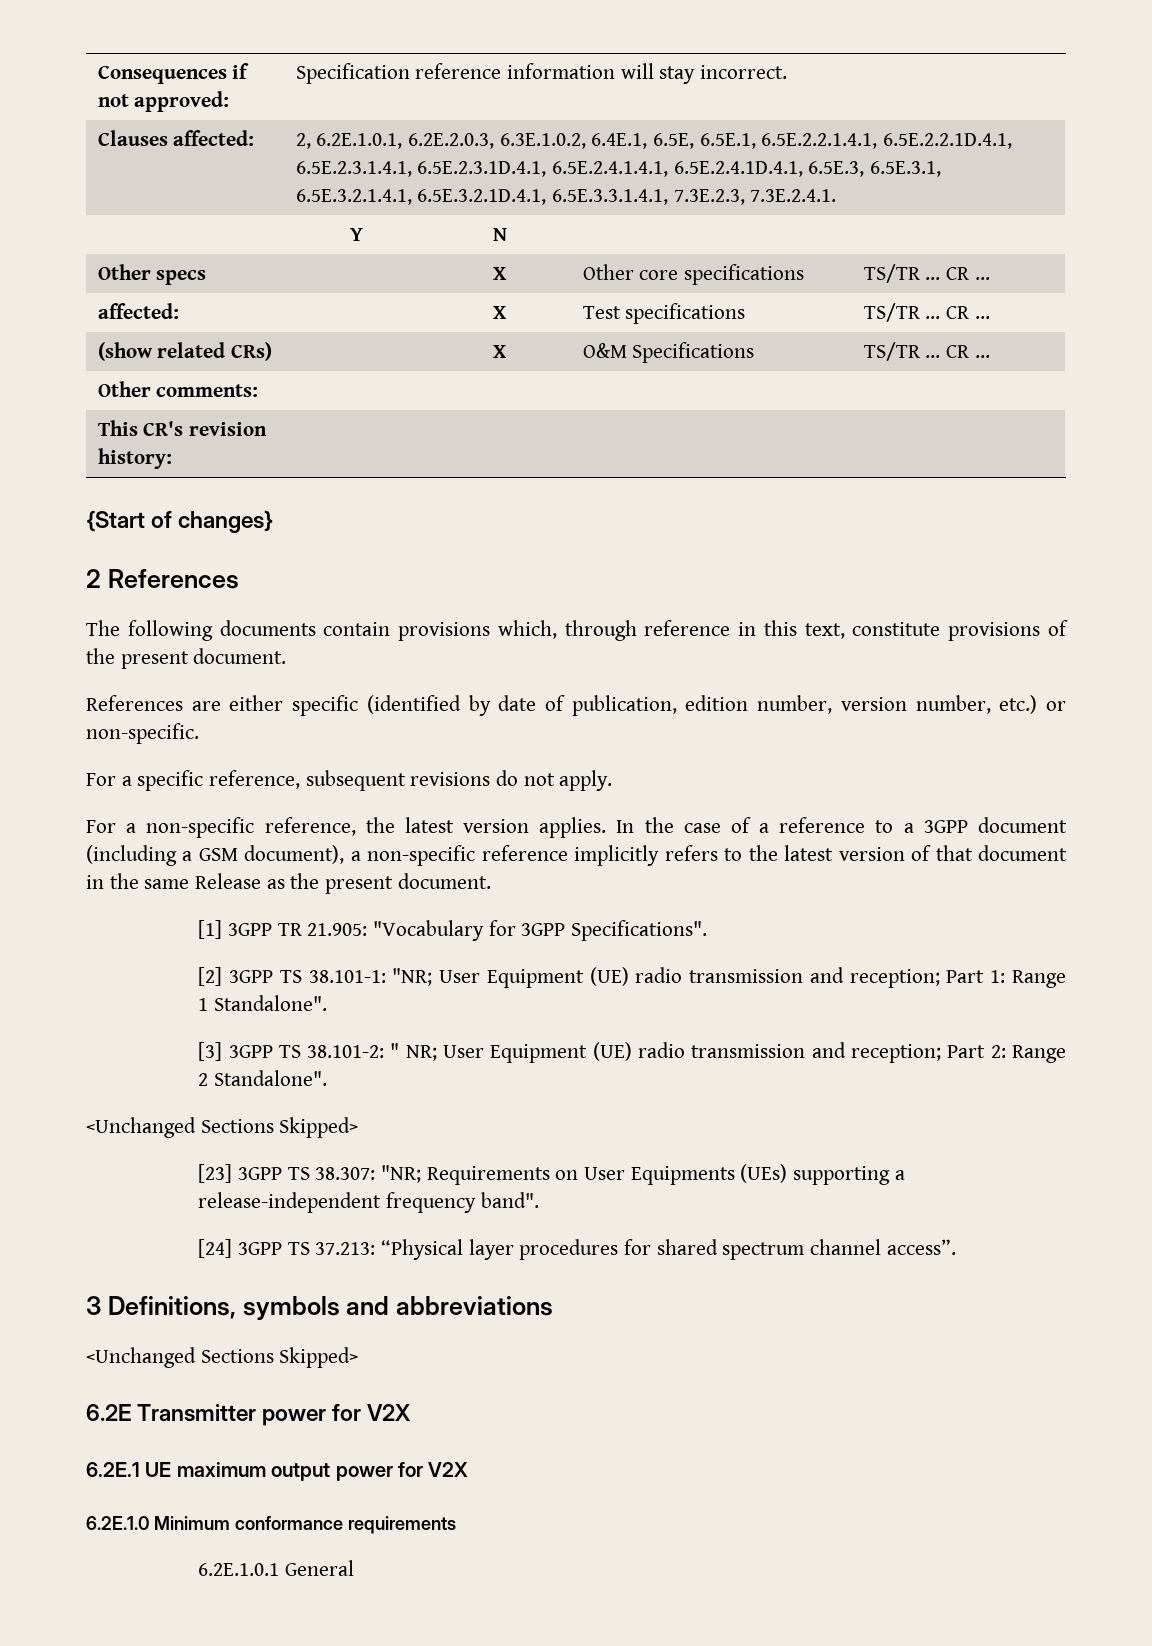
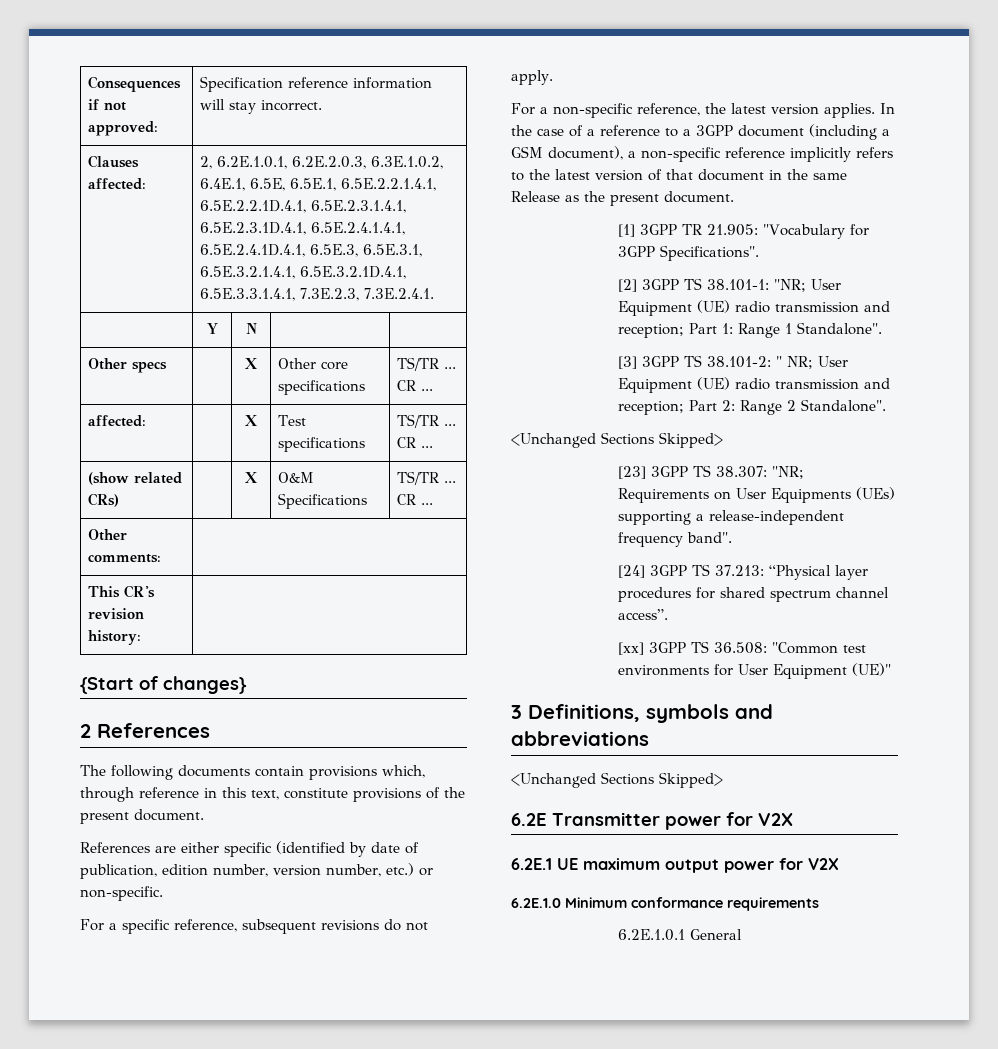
+ [xx] 3GPP TS 36.508: "Common test environments for User Equipment (UE)"

